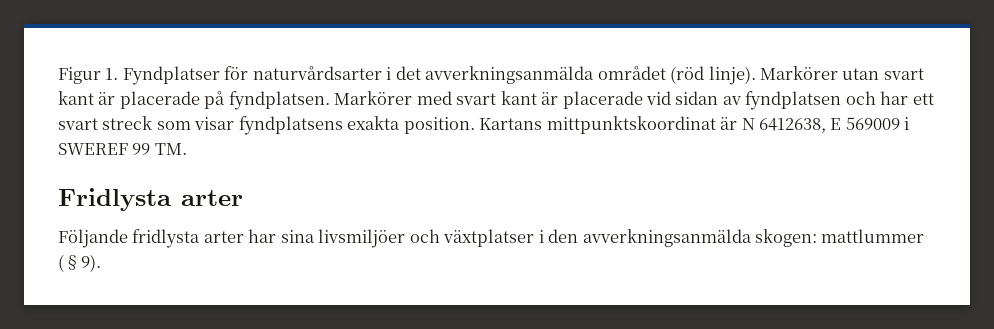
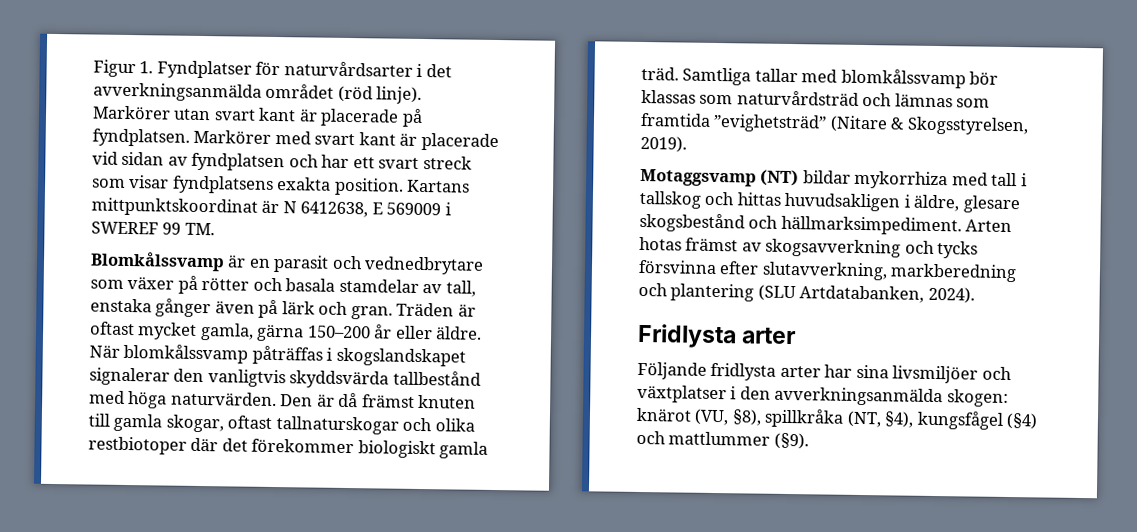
+ Blomkålssvamp är en parasit och vednedbrytare som växer på rötter och basala stamdelar av tall, enstaka gånger även på lärk och gran. Träden är oftast mycket gamla, gärna 150–200 år eller äldre. När blomkålssvamp påträffas i skogslandskapet signalerar den vanligtvis skyddsvärda tallbestånd med höga naturvärden. Den är då främst knuten till gamla skogar, oftast tallnaturskogar och olika restbiotoper där det förekommer biologiskt gamla träd. Samtliga tallar med blomkålssvamp bör klassas som naturvårdsträd och lämnas som framtida ”evighetsträd” (Nitare & Skogsstyrelsen, 2019).
+ Motaggsvamp (NT) bildar mykorrhiza med tall i tallskog och hittas huvudsakligen i äldre, glesare skogsbestånd och hällmarksimpediment. Arten hotas främst av skogsavverkning och tycks försvinna efter slutavverkning, markberedning och plantering (SLU Artdatabanken, 2024).
- Följande fridlysta arter har sina livsmiljöer och växtplatser i den avverkningsanmälda skogen: mattlummer (§9).
+ Följande fridlysta arter har sina livsmiljöer och växtplatser i den avverkningsanmälda skogen: knärot (VU, §8), spillkråka (NT, §4), kungsfågel (§4) och mattlummer (§9).

